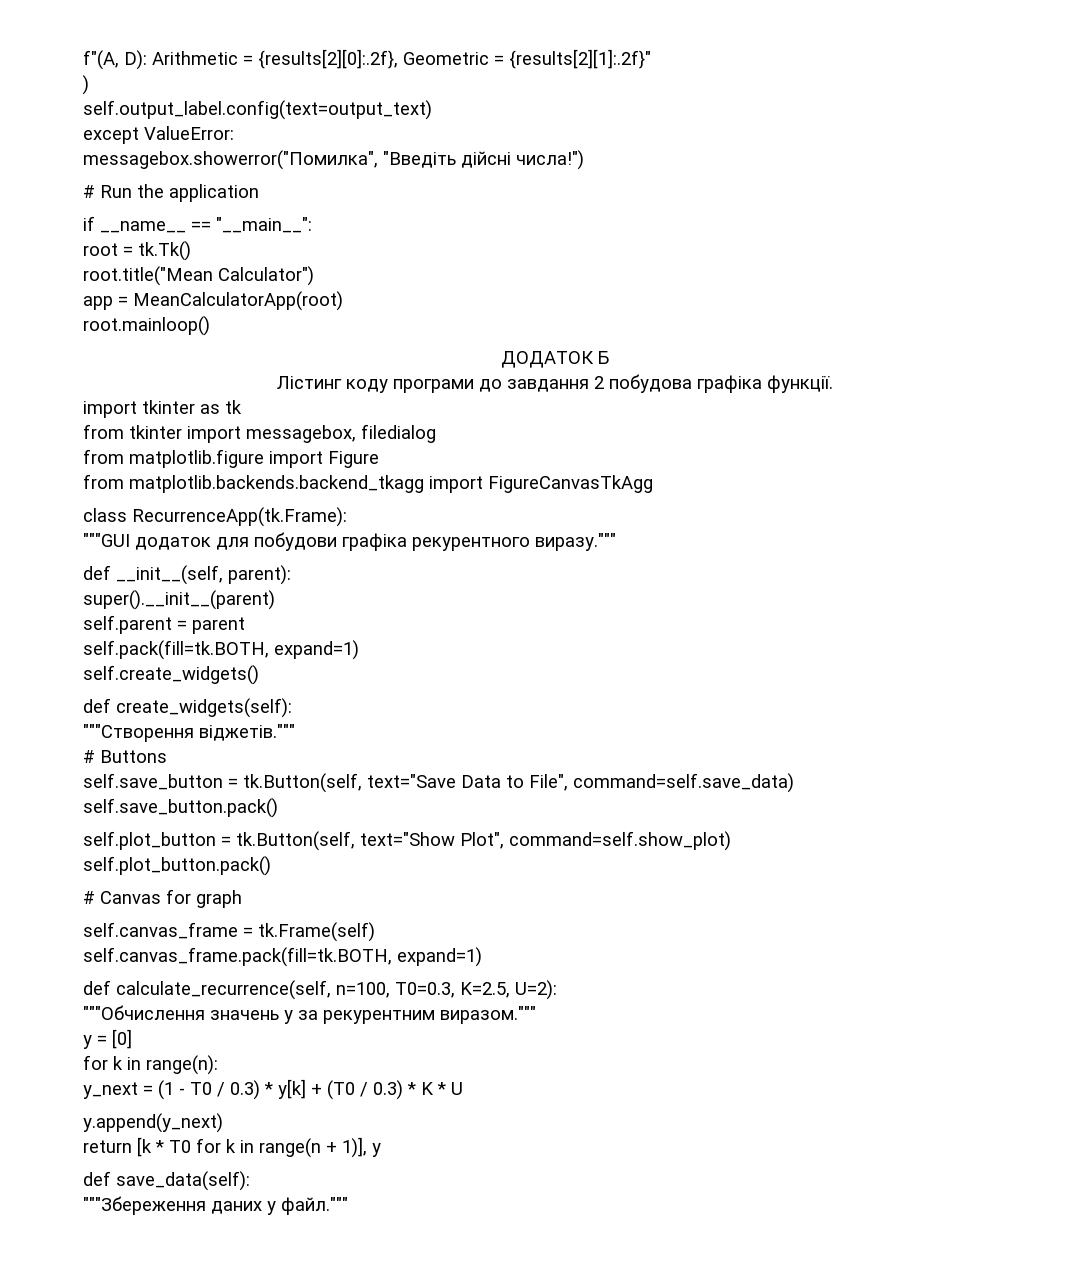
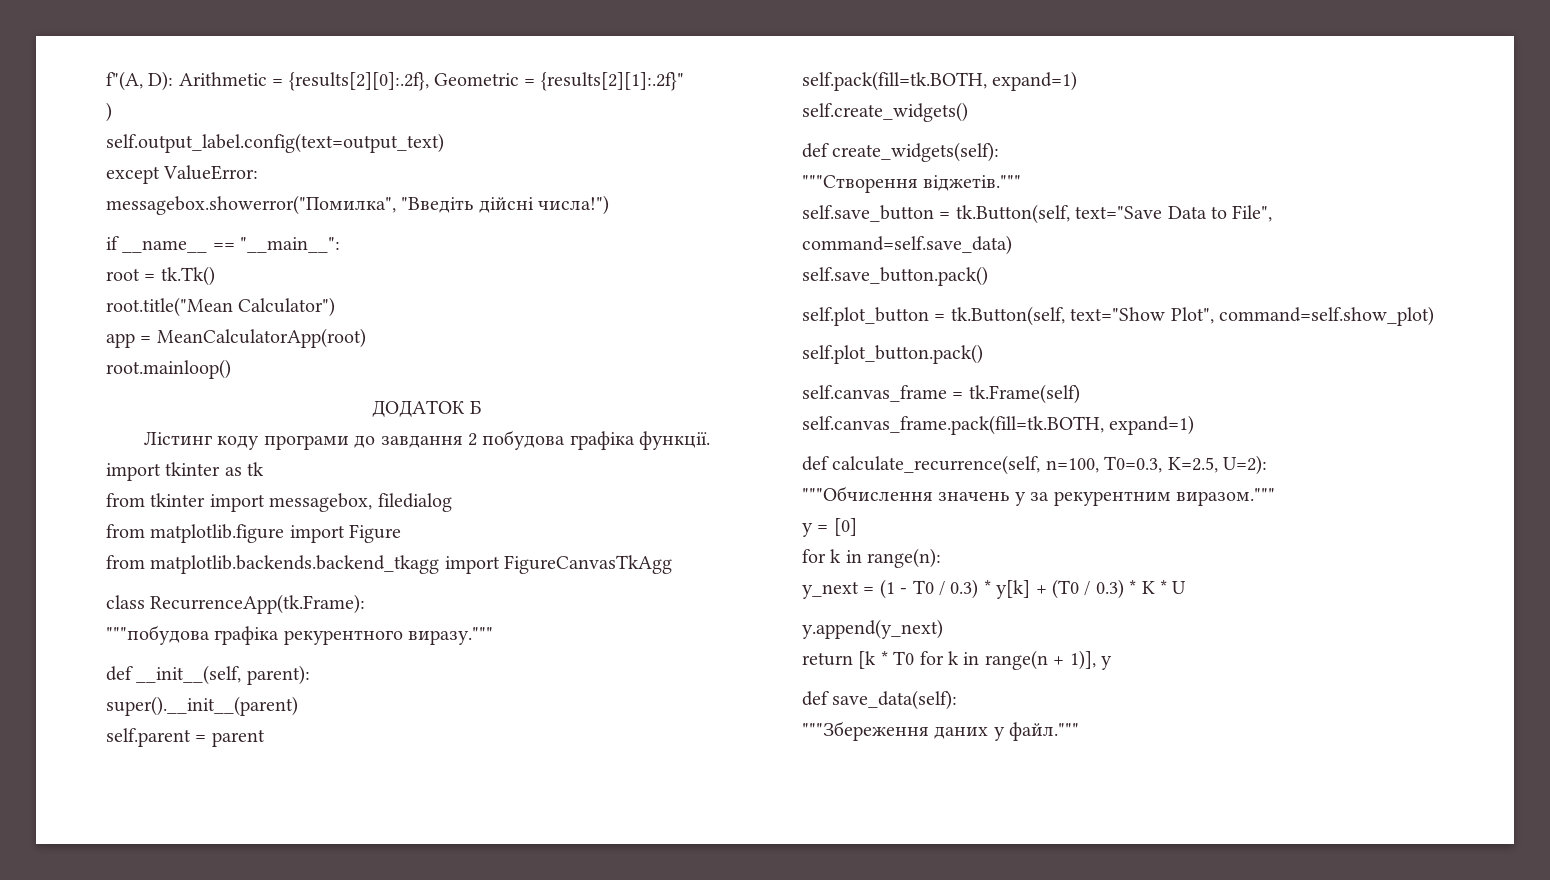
- # Run the application
- """GUI додаток для побудови графіка рекурентного виразу."""
+ """побудова графіка рекурентного виразу."""
- # Buttons
- # Canvas for graph

